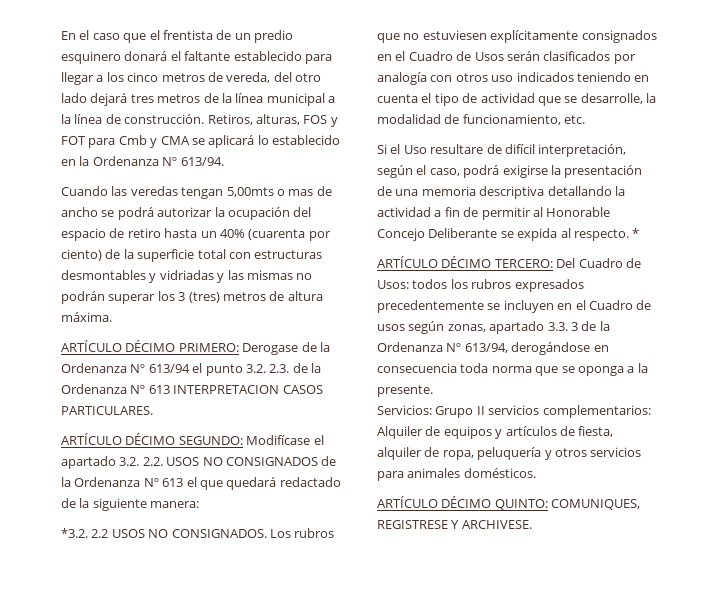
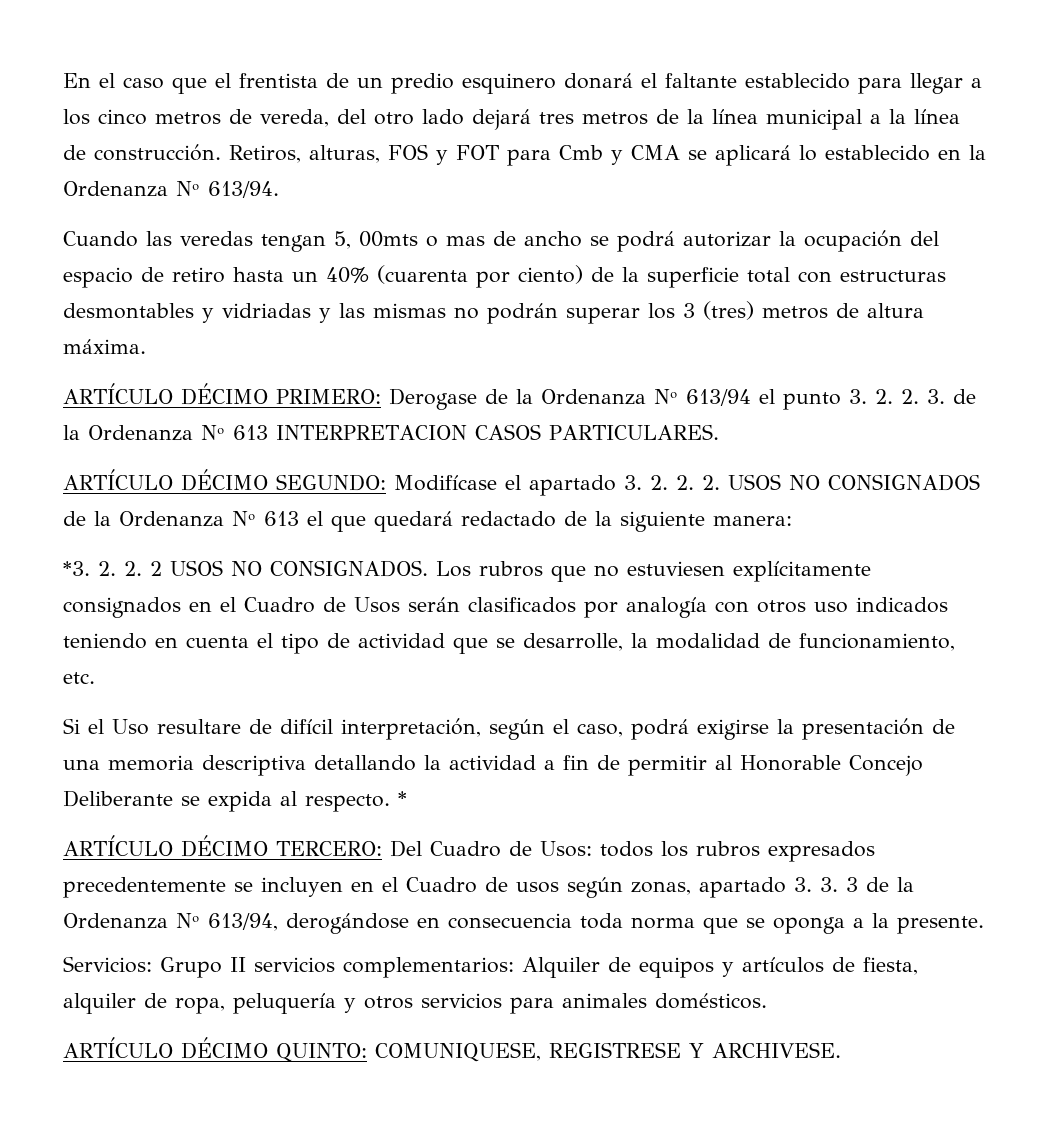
- Cuando las veredas tengan 5,00mts o mas de ancho se podrá autorizar la ocupación del espacio de retiro hasta un 40% (cuarenta por ciento) de la superficie total con estructuras desmontables y vidriadas y las mismas no podrán superar los 3 (tres) metros de altura máxima.
+ Cuando las veredas tengan 5, 00mts o mas de ancho se podrá autorizar la ocupación del espacio de retiro hasta un 40% (cuarenta por ciento) de la superficie total con estructuras desmontables y vidriadas y las mismas no podrán superar los 3 (tres) metros de altura máxima.
- ARTÍCULO DÉCIMO PRIMERO: Derogase de la Ordenanza Nº 613/94 el punto 3.2. 2.3. de la Ordenanza Nº 613 INTERPRETACION CASOS PARTICULARES.
+ ARTÍCULO DÉCIMO PRIMERO: Derogase de la Ordenanza Nº 613/94 el punto 3. 2. 2. 3. de la Ordenanza Nº 613 INTERPRETACION CASOS PARTICULARES.
- ARTÍCULO DÉCIMO SEGUNDO: Modifícase el apartado 3.2. 2.2. USOS NO CONSIGNADOS de la Ordenanza Nº 613 el que quedará redactado de la siguiente manera:
+ ARTÍCULO DÉCIMO SEGUNDO: Modifícase el apartado 3. 2. 2. 2. USOS NO CONSIGNADOS de la Ordenanza Nº 613 el que quedará redactado de la siguiente manera:
- *3.2. 2.2 USOS NO CONSIGNADOS.
+ *3. 2. 2. 2 USOS NO CONSIGNADOS.
- ARTÍCULO DÉCIMO TERCERO: Del Cuadro de Usos: todos los rubros expresados precedentemente se incluyen en el Cuadro de usos según zonas, apartado 3.3. 3 de la Ordenanza Nº 613/94, derogándose en consecuencia toda norma que se oponga a la presente.
+ ARTÍCULO DÉCIMO TERCERO: Del Cuadro de Usos: todos los rubros expresados precedentemente se incluyen en el Cuadro de usos según zonas, apartado 3. 3. 3 de la Ordenanza Nº 613/94, derogándose en consecuencia toda norma que se oponga a la presente.
- ARTÍCULO DÉCIMO QUINTO: COMUNIQUES, REGISTRESE Y ARCHIVESE.
+ ARTÍCULO DÉCIMO QUINTO: COMUNIQUESE, REGISTRESE Y ARCHIVESE.

